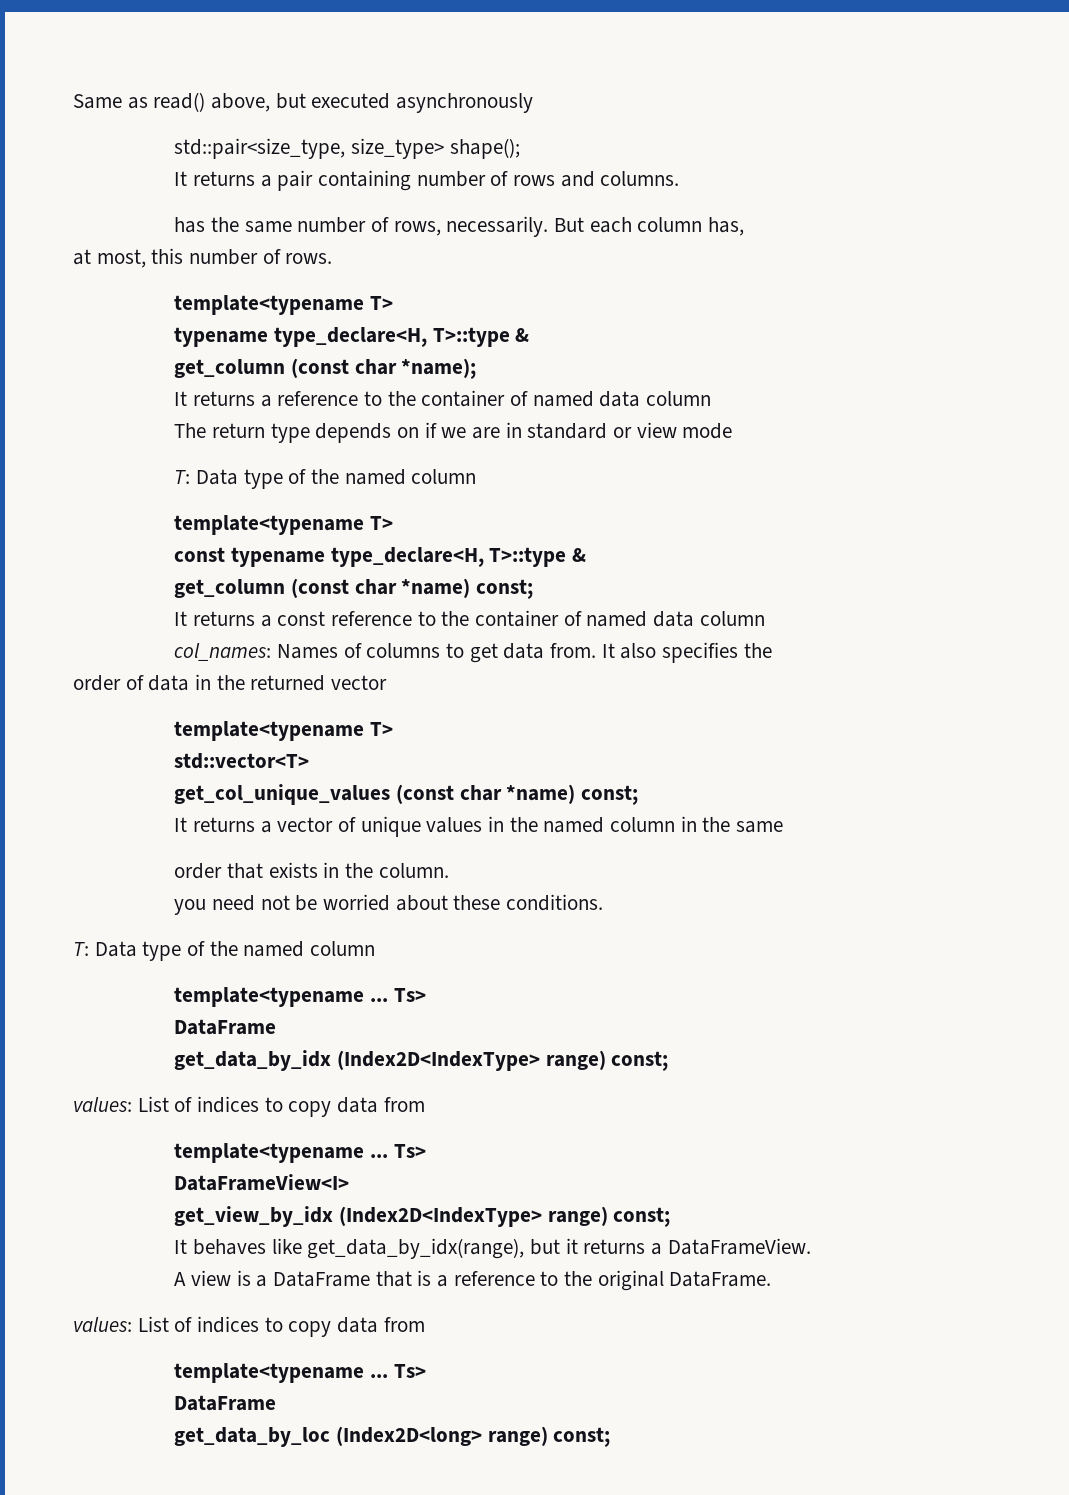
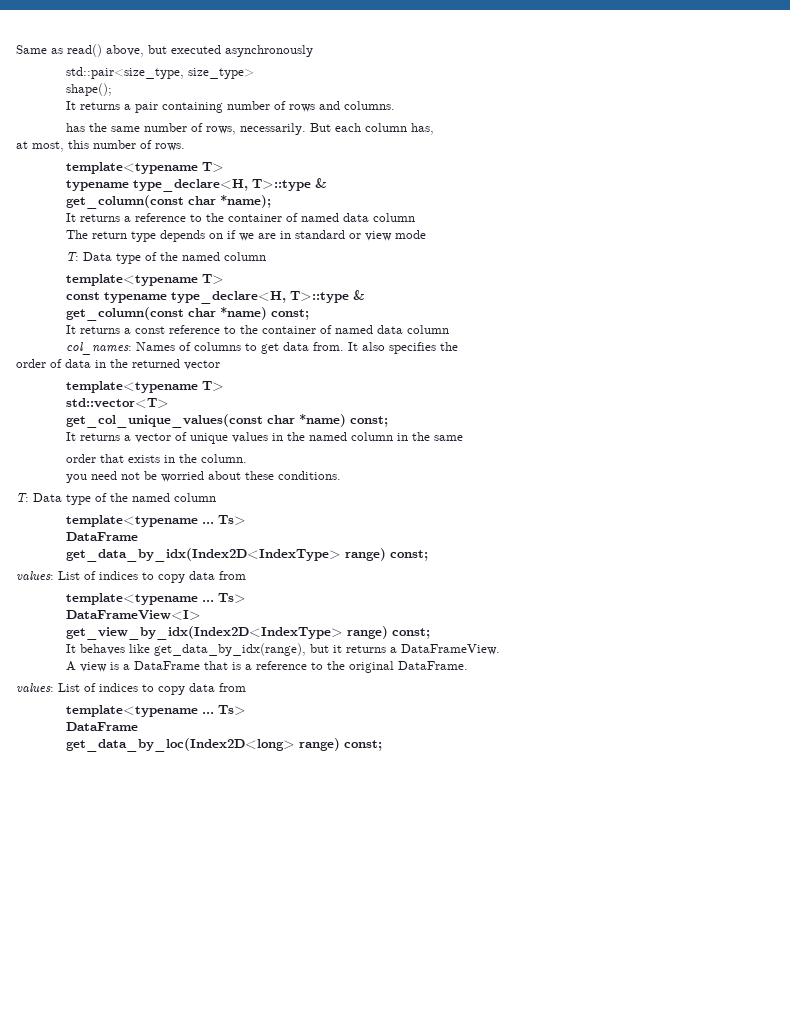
- std::pair<size_type, size_type> shape();
+ std::pair<size_type, size_type>
+ shape();
- get_column (const char *name);
+ get_column(const char *name);
- get_column (const char *name) const;
+ get_column(const char *name) const;
- get_col_unique_values (const char *name) const;
+ get_col_unique_values(const char *name) const;
- get_data_by_idx (Index2D<IndexType> range) const;
+ get_data_by_idx(Index2D<IndexType> range) const;
- get_view_by_idx (Index2D<IndexType> range) const;
+ get_view_by_idx(Index2D<IndexType> range) const;
- get_data_by_loc (Index2D<long> range) const;
+ get_data_by_loc(Index2D<long> range) const;

